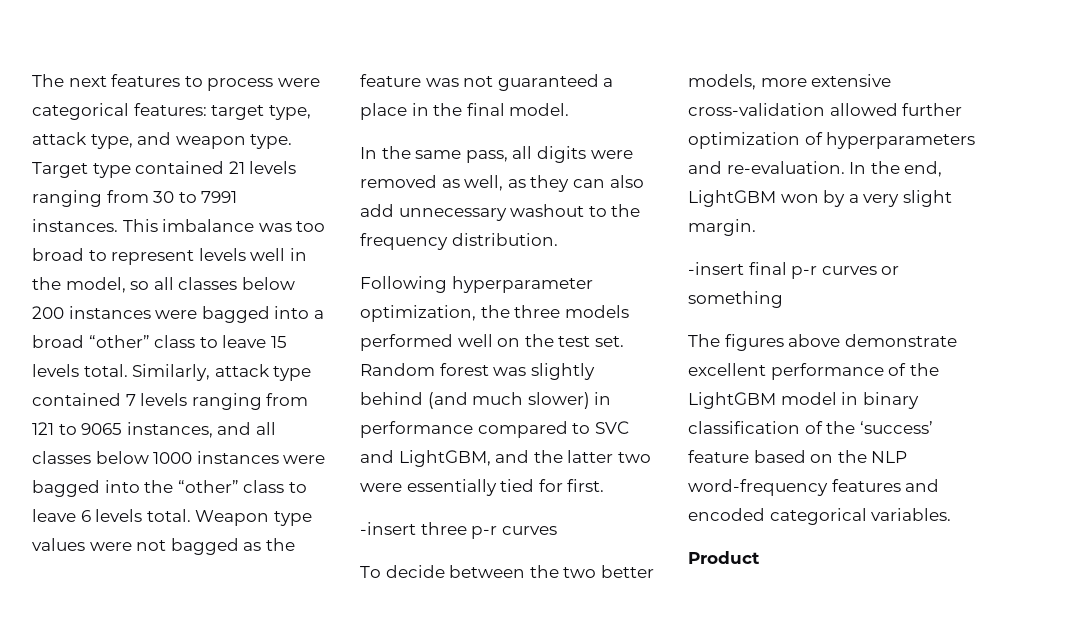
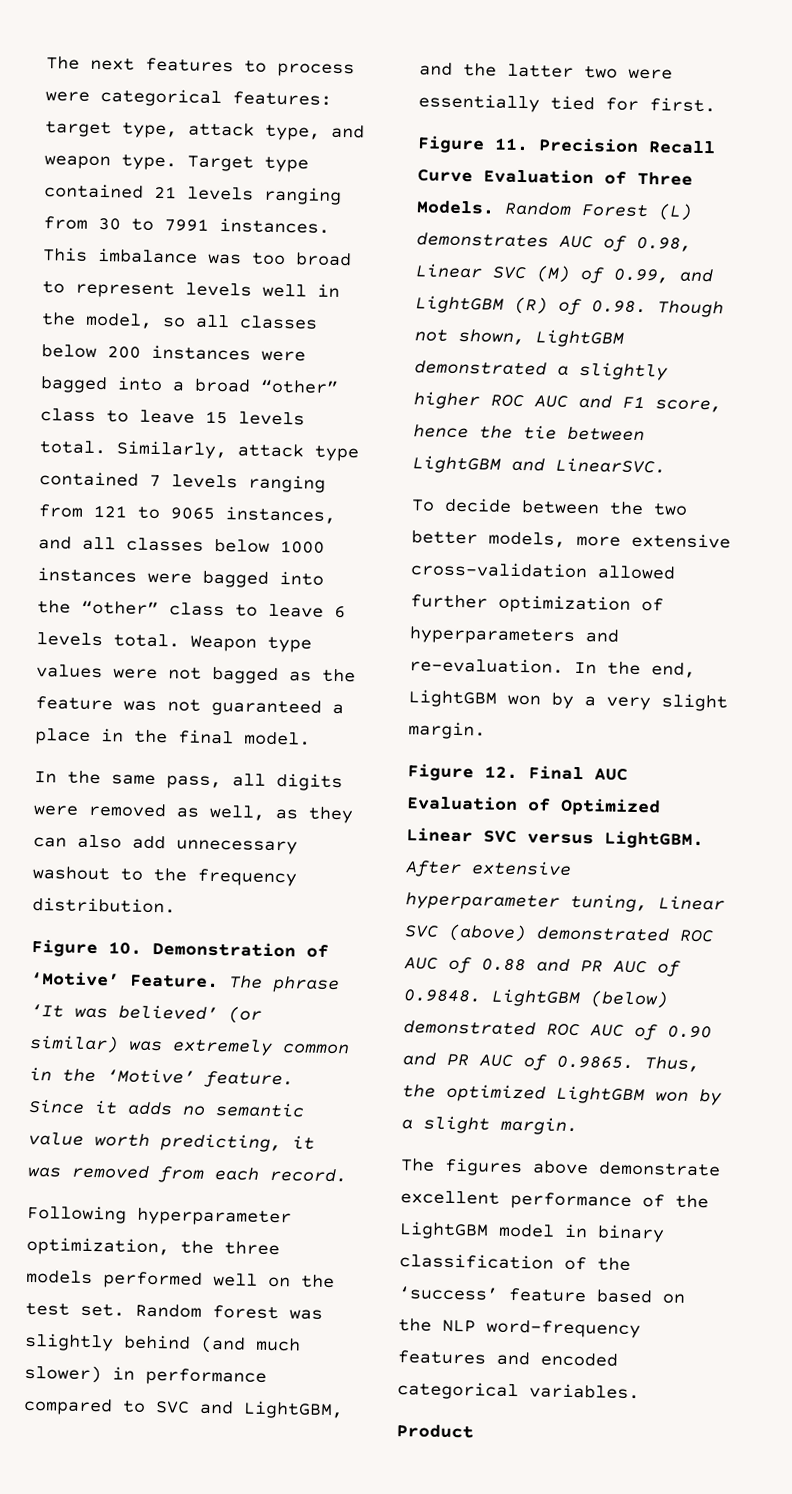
+ Figure 10. Demonstration of ‘Motive’ Feature. The phrase ‘It was believed’ (or similar) was extremely common in the ‘Motive’ feature. Since it adds no semantic value worth predicting, it was removed from each record.
- -insert three p-r curves
+ Figure 11. Precision Recall Curve Evaluation of Three Models. Random Forest (L) demonstrates AUC of 0.98, Linear SVC (M) of 0.99, and LightGBM (R) of 0.98. Though not shown, LightGBM demonstrated a slightly higher ROC AUC and F1 score, hence the tie between LightGBM and LinearSVC.
- -insert final p-r curves or something
+ Figure 12. Final AUC Evaluation of Optimized Linear SVC versus LightGBM. After extensive hyperparameter tuning, Linear SVC (above) demonstrated ROC AUC of 0.88 and PR AUC of 0.9848. LightGBM (below) demonstrated ROC AUC of 0.90 and PR AUC of 0.9865. Thus, the optimized LightGBM won by a slight margin.

